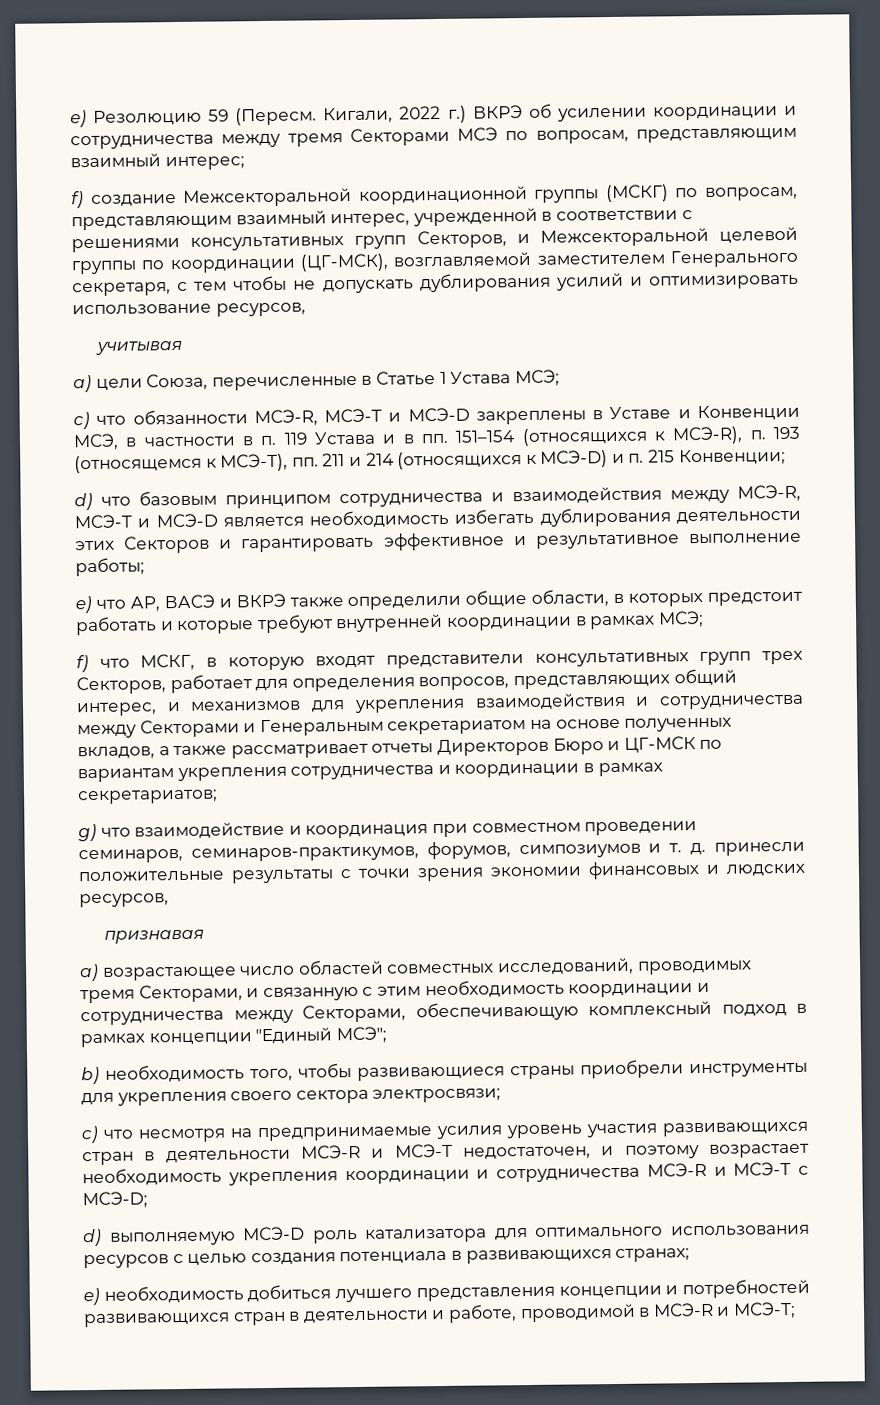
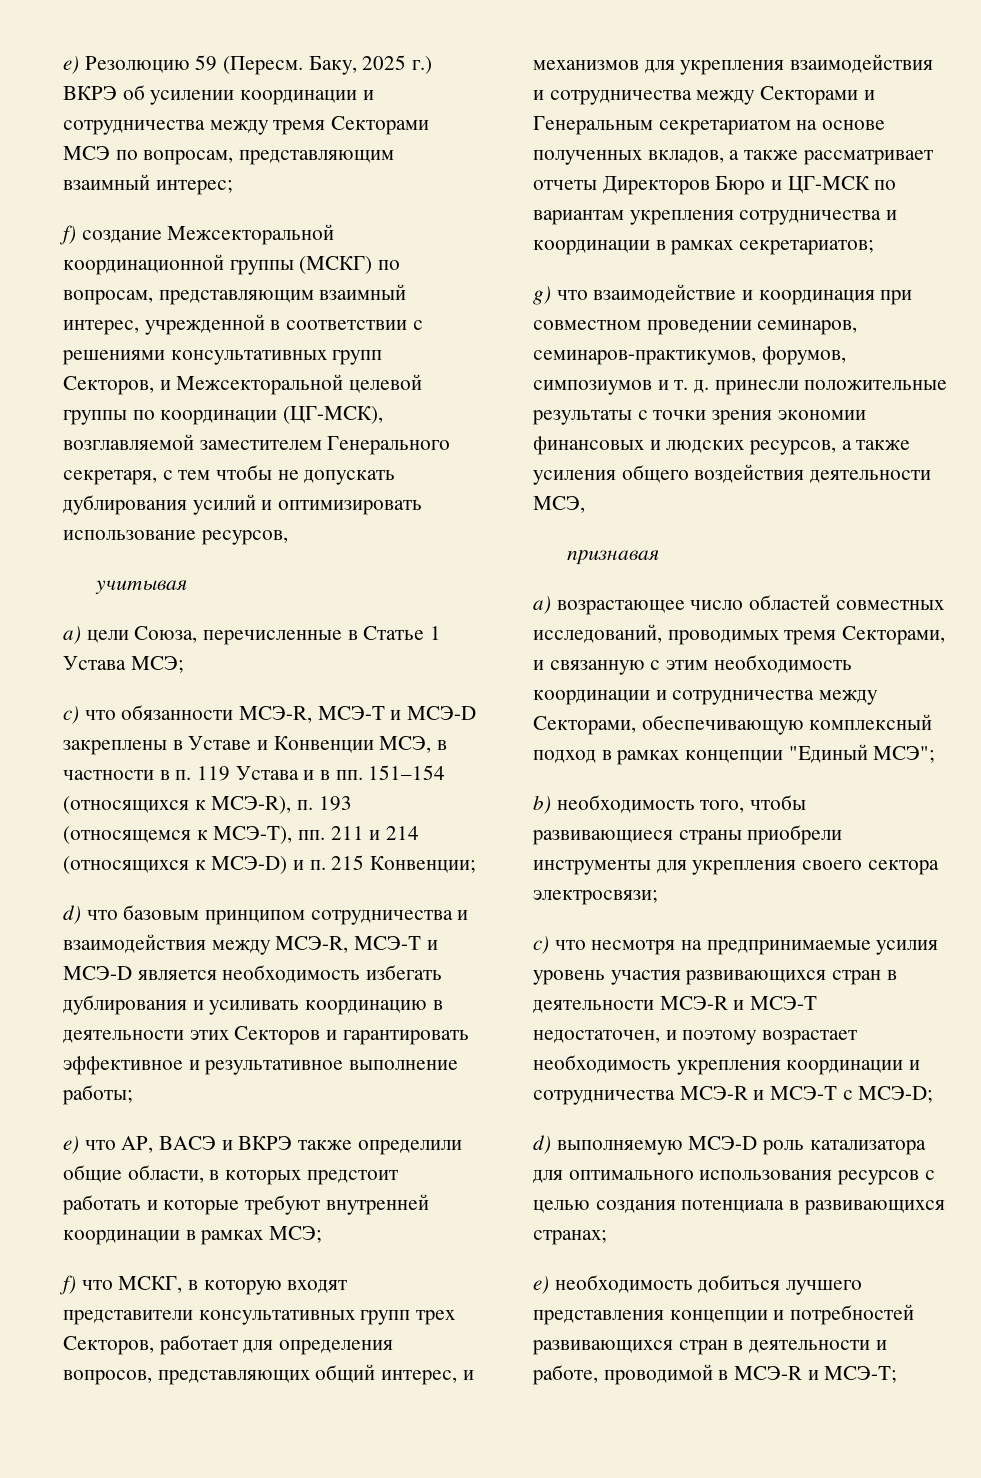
- Кигали, 2022 г.) ВКРЭ об усилении координации и сотрудничества между тремя Секторами МСЭ по вопросам, представляющим взаимный интерес;
+ Баку, 2025 г.) ВКРЭ об усилении координации и сотрудничества между тремя Секторами МСЭ по вопросам, представляющим взаимный интерес;
- d) что базовым принципом сотрудничества и взаимодействия между МСЭ-R, МСЭ-Т и МСЭ-D является необходимость избегать дублирования деятельности этих Секторов и гарантировать эффективное и результативное выполнение работы;
+ d) что базовым принципом сотрудничества и взаимодействия между МСЭ-R, МСЭ-Т и МСЭ-D является необходимость избегать дублирования и усиливать координацию в деятельности этих Секторов и гарантировать эффективное и результативное выполнение работы;
- g) что взаимодействие и координация при совместном проведении семинаров, семинаров-практикумов, форумов, симпозиумов и т. д. принесли положительные результаты с точки зрения экономии финансовых и людских ресурсов,
+ g) что взаимодействие и координация при совместном проведении семинаров, семинаров-практикумов, форумов, симпозиумов и т. д. принесли положительные результаты с точки зрения экономии финансовых и людских ресурсов, а также усиления общего воздействия деятельности МСЭ,

